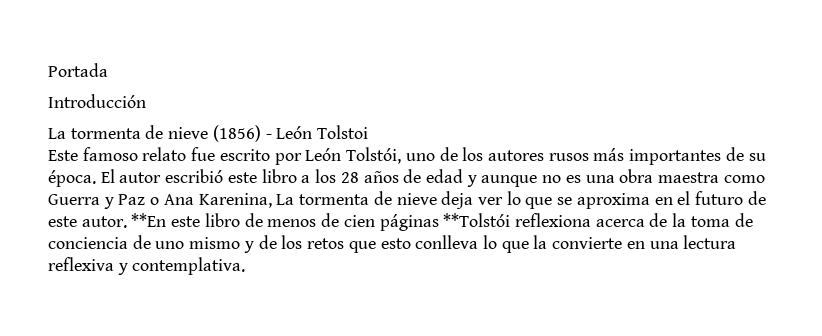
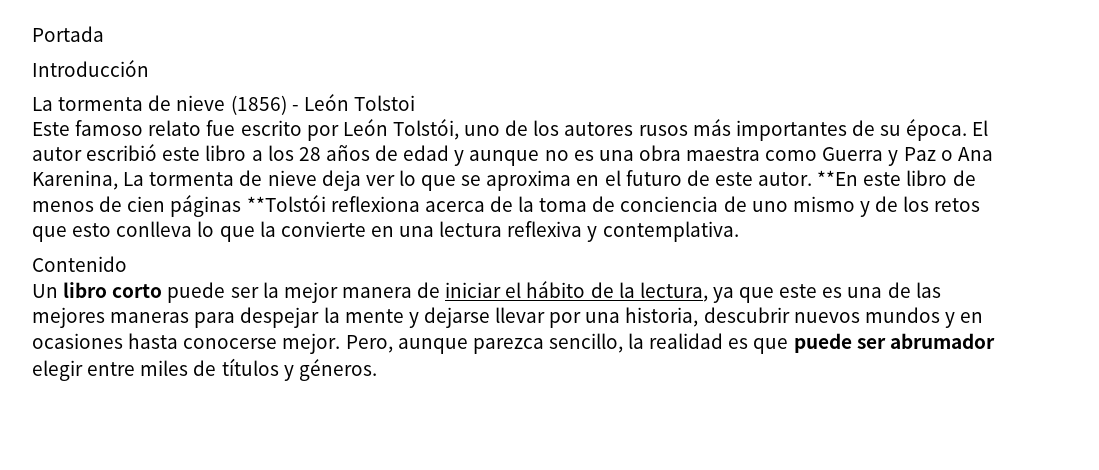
+ Contenido
+ Un libro corto puede ser la mejor manera de iniciar el hábito de la lectura, ya que este es una de las mejores maneras para despejar la mente y dejarse llevar por una historia, descubrir nuevos mundos y en ocasiones hasta conocerse mejor. Pero, aunque parezca sencillo, la realidad es que puede ser abrumador elegir entre miles de títulos y géneros.

